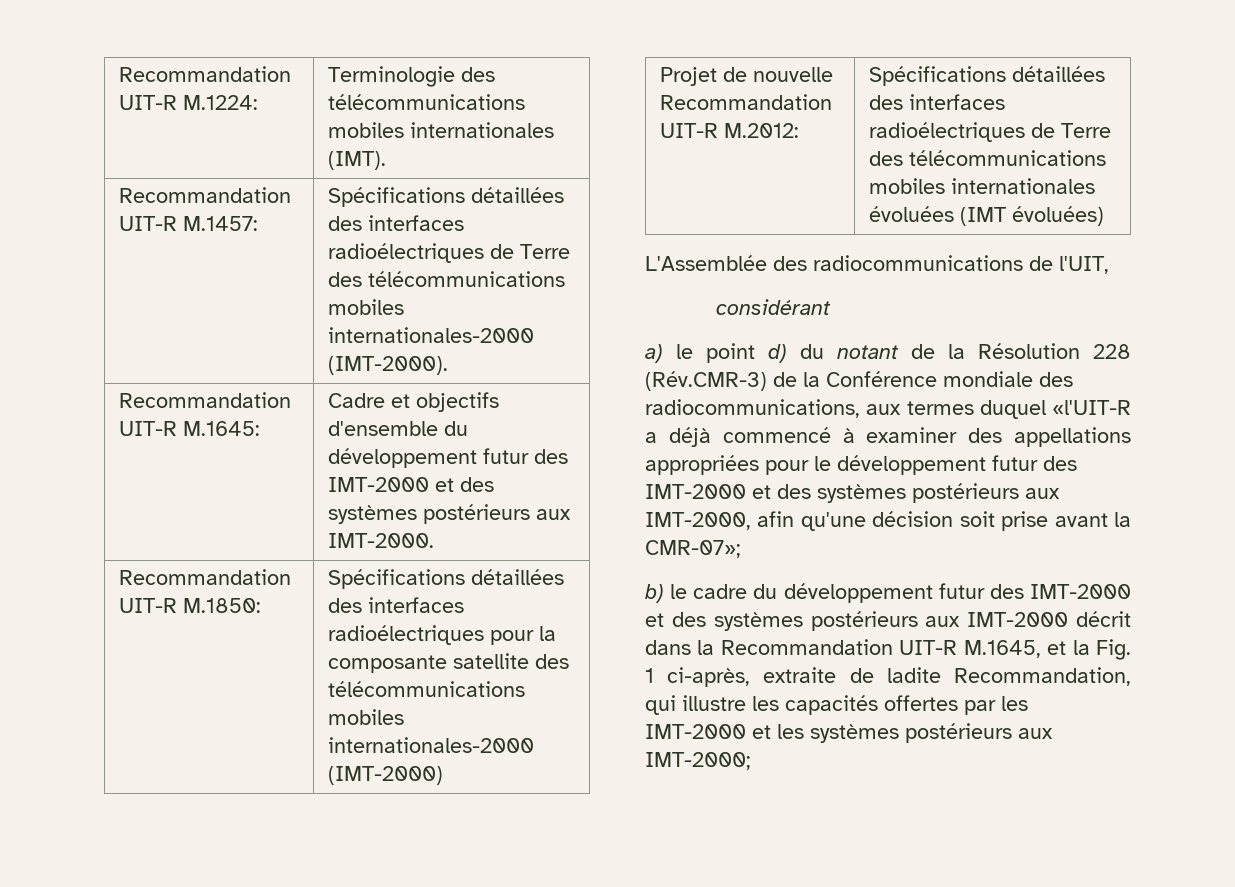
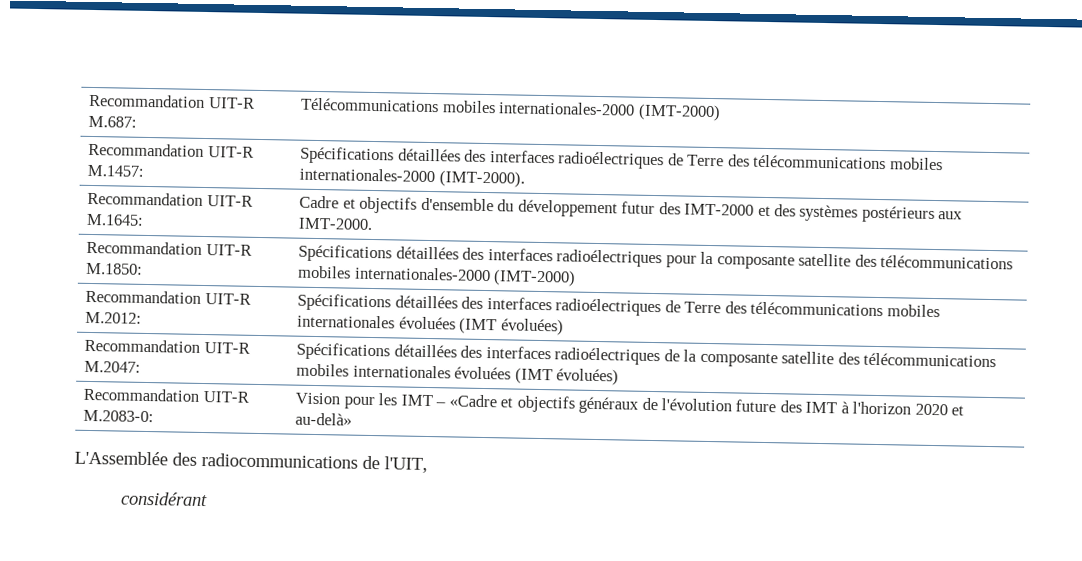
- Recommandation UIT-R M.1224: | Terminologie des télécommunications mobiles internationales (IMT).
+ Recommandation UIT-R M.687: | Télécommunications mobiles internationales-2000 (IMT-2000)
- Projet de nouvelle Recommandation UIT-R M.2012: | Spécifications détaillées des interfaces radioélectriques de Terre des télécommunications mobiles internationales évoluées (IMT évoluées)
+ Recommandation UIT-R M.2012: | Spécifications détaillées des interfaces radioélectriques de Terre des télécommunications mobiles internationales évoluées (IMT évoluées)
+ Recommandation UIT-R M.2047: | Spécifications détaillées des interfaces radioélectriques de la composante satellite des télécommunications mobiles internationales évoluées (IMT évoluées)
+ Recommandation UIT-R M.2083-0: | Vision pour les IMT – «Cadre et objectifs généraux de l'évolution future des IMT à l'horizon 2020 et au-delà»
- a) le point d) du notant de la Résolution 228 (Rév.CMR-3) de la Conférence mondiale des radiocommunications, aux termes duquel «l'UIT-R a déjà commencé à examiner des appellations appropriées pour le développement futur des IMT-2000 et des systèmes postérieurs aux IMT-2000, afin qu'une décision soit prise avant la CMR-07»;
- b) le cadre du développement futur des IMT-2000 et des systèmes postérieurs aux IMT-2000 décrit dans la Recommandation UIT-R M.1645, et la Fig. 1 ci-après, extraite de ladite Recommandation, qui illustre les capacités offertes par les IMT-2000 et les systèmes postérieurs aux IMT-2000;

